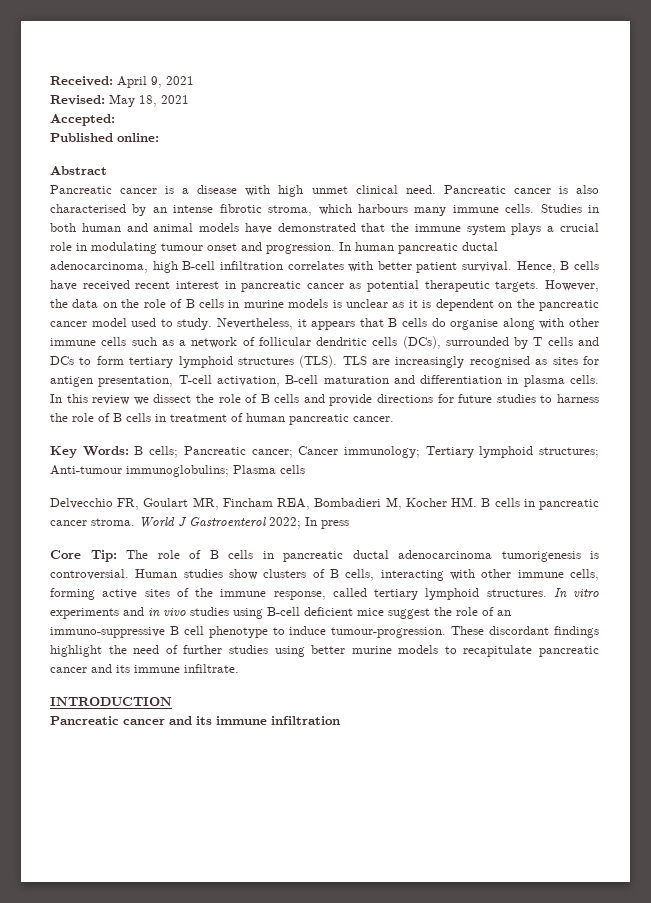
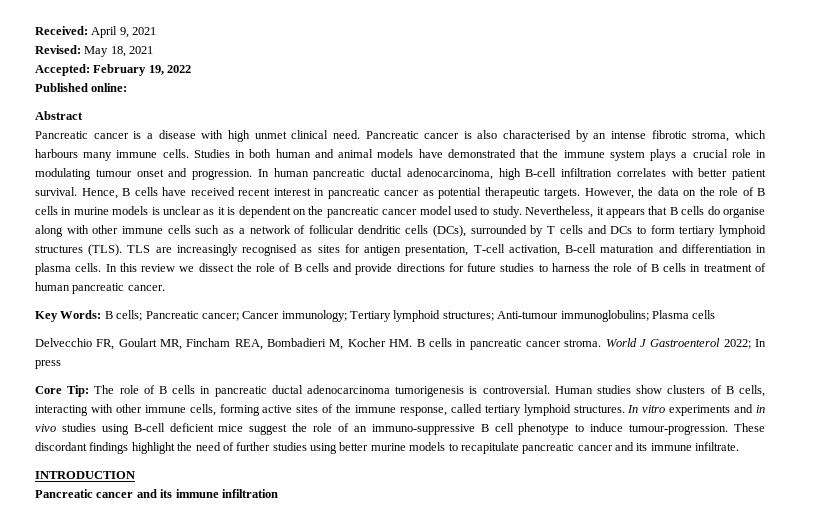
- Accepted:
+ Accepted: February 19, 2022

